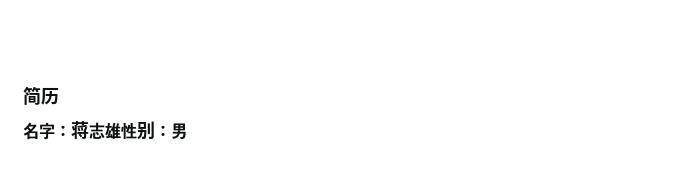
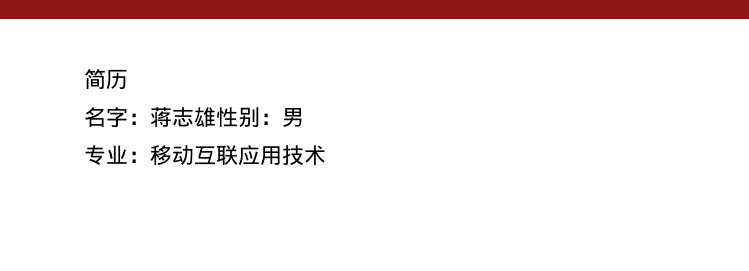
+ 专业：移动互联应用技术

